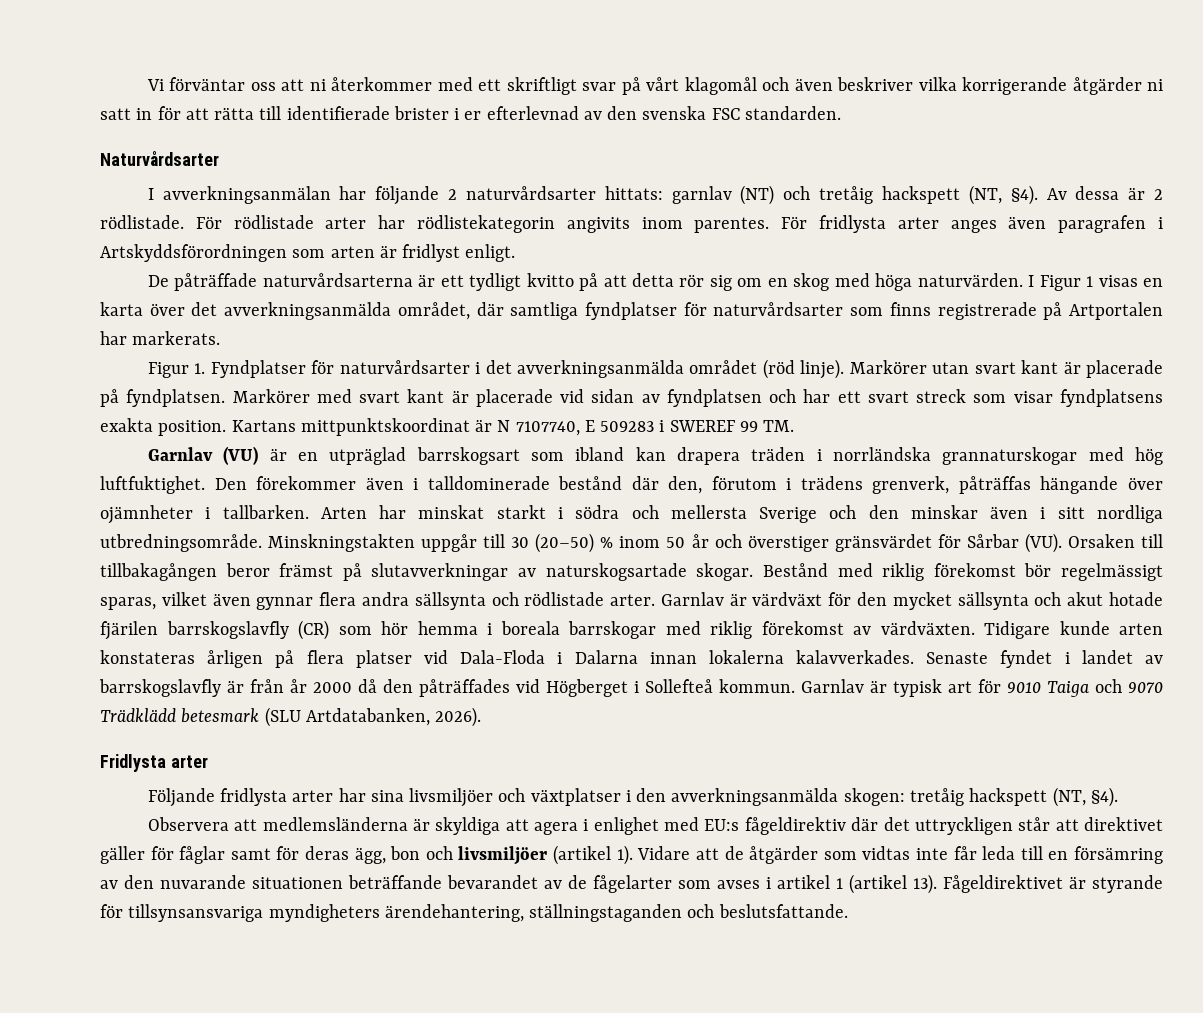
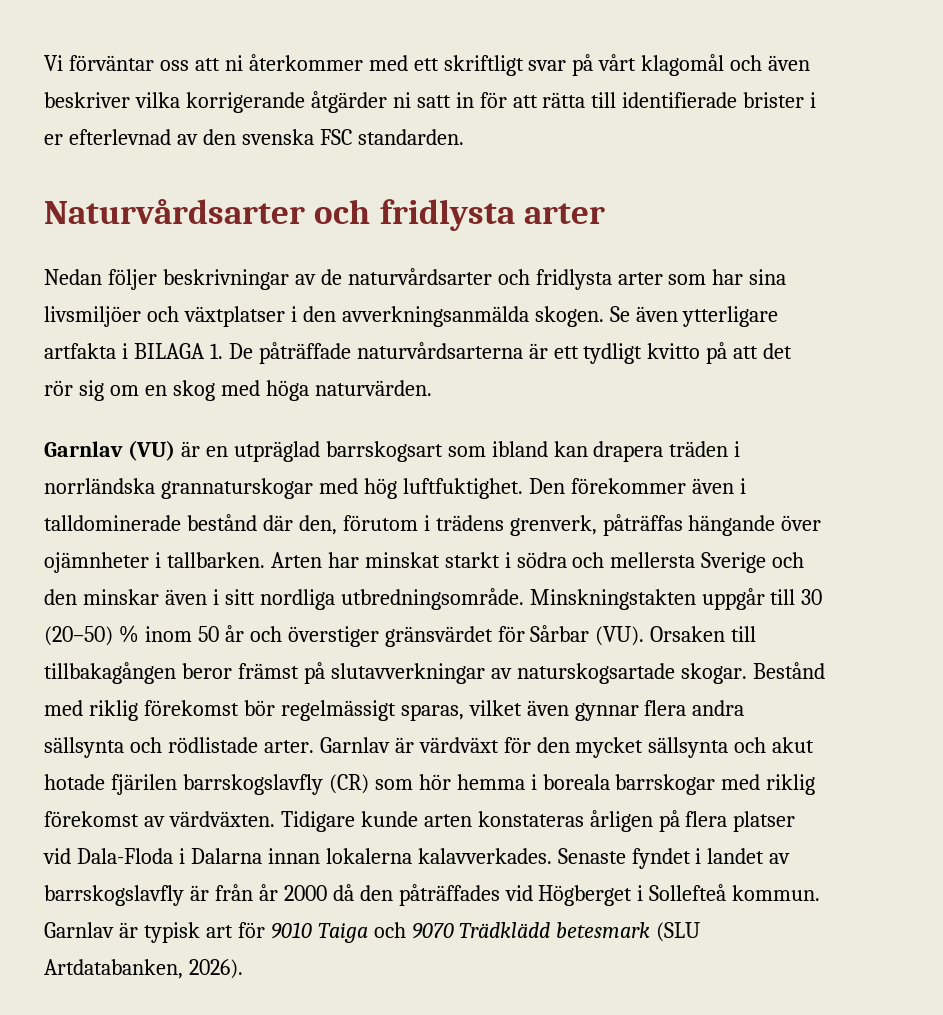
- Naturvårdsarter
- I avverkningsanmälan har följande 2 naturvårdsarter hittats: garnlav (NT) och tretåig hackspett (NT, §4). Av dessa är 2 rödlistade. För rödlistade arter har rödlistekategorin angivits inom parentes. För fridlysta arter anges även paragrafen i Artskyddsförordningen som arten är fridlyst enligt.
- De påträffade naturvårdsarterna är ett tydligt kvitto på att detta rör sig om en skog med höga naturvärden. I Figur 1 visas en karta över det avverkningsanmälda området, där samtliga fyndplatser för naturvårdsarter som finns registrerade på Artportalen har markerats.
- Figur 1. Fyndplatser för naturvårdsarter i det avverkningsanmälda området (röd linje). Markörer utan svart kant är placerade på fyndplatsen. Markörer med svart kant är placerade vid sidan av fyndplatsen och har ett svart streck som visar fyndplatsens exakta position. Kartans mittpunktskoordinat är N 7107740, E 509283 i SWEREF 99 TM.
+ Naturvårdsarter och fridlysta arter
+ Nedan följer beskrivningar av de naturvårdsarter och fridlysta arter som har sina livsmiljöer och växtplatser i den avverkningsanmälda skogen. Se även ytterligare artfakta i BILAGA 1. De påträffade naturvårdsarterna är ett tydligt kvitto på att det rör sig om en skog med höga naturvärden.
- Fridlysta arter
- Följande fridlysta arter har sina livsmiljöer och växtplatser i den avverkningsanmälda skogen: tretåig hackspett (NT, §4).
- Observera att medlemsländerna är skyldiga att agera i enlighet med EU:s fågeldirektiv där det uttryckligen står att direktivet gäller för fåglar samt för deras ägg, bon och livsmiljöer (artikel 1). Vidare att de åtgärder som vidtas inte får leda till en försämring av den nuvarande situationen beträffande bevarandet av de fågelarter som avses i artikel 1 (artikel 13). Fågeldirektivet är styrande för tillsynsansvariga myndigheters ärendehantering, ställningstaganden och beslutsfattande.

